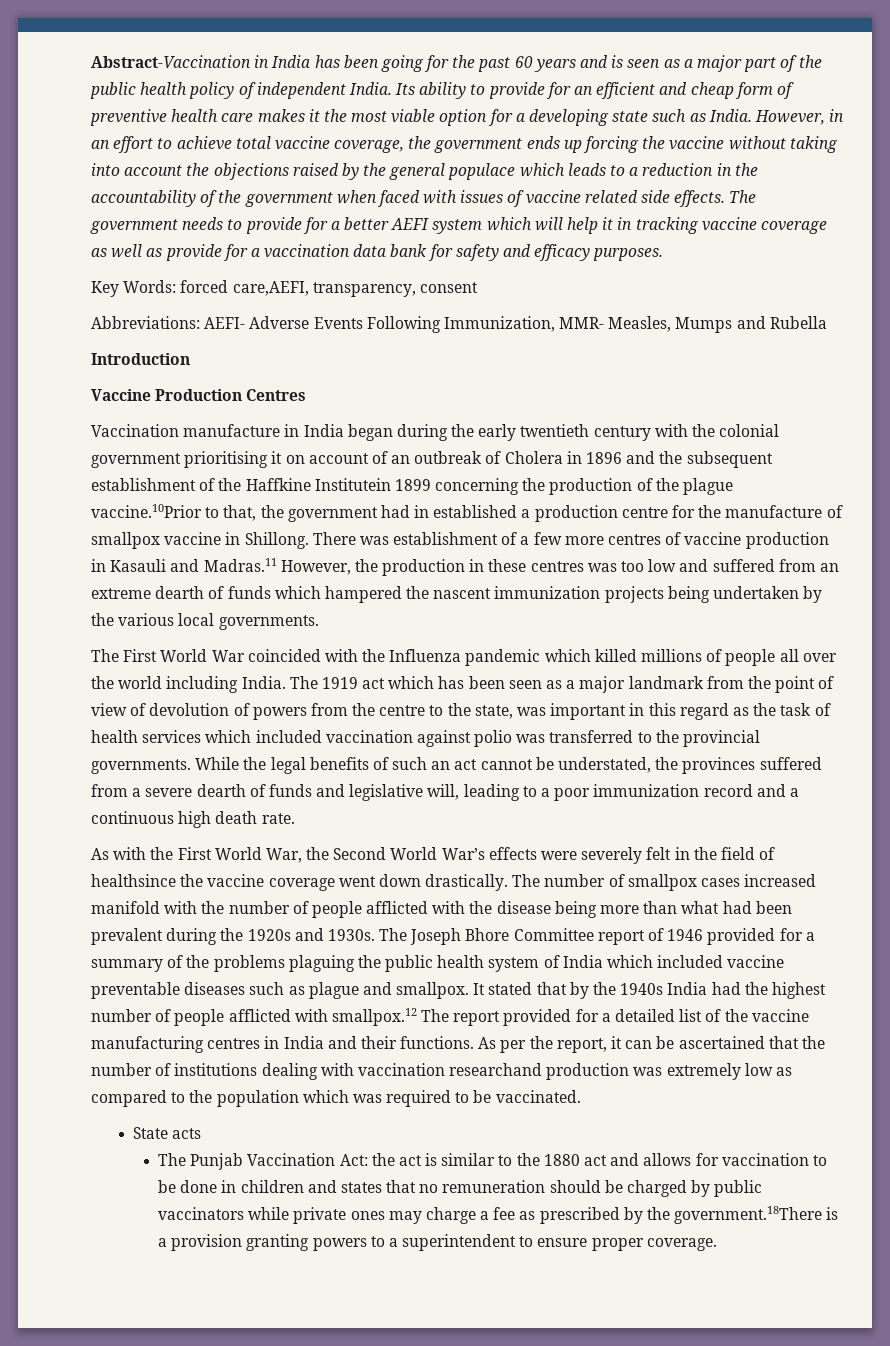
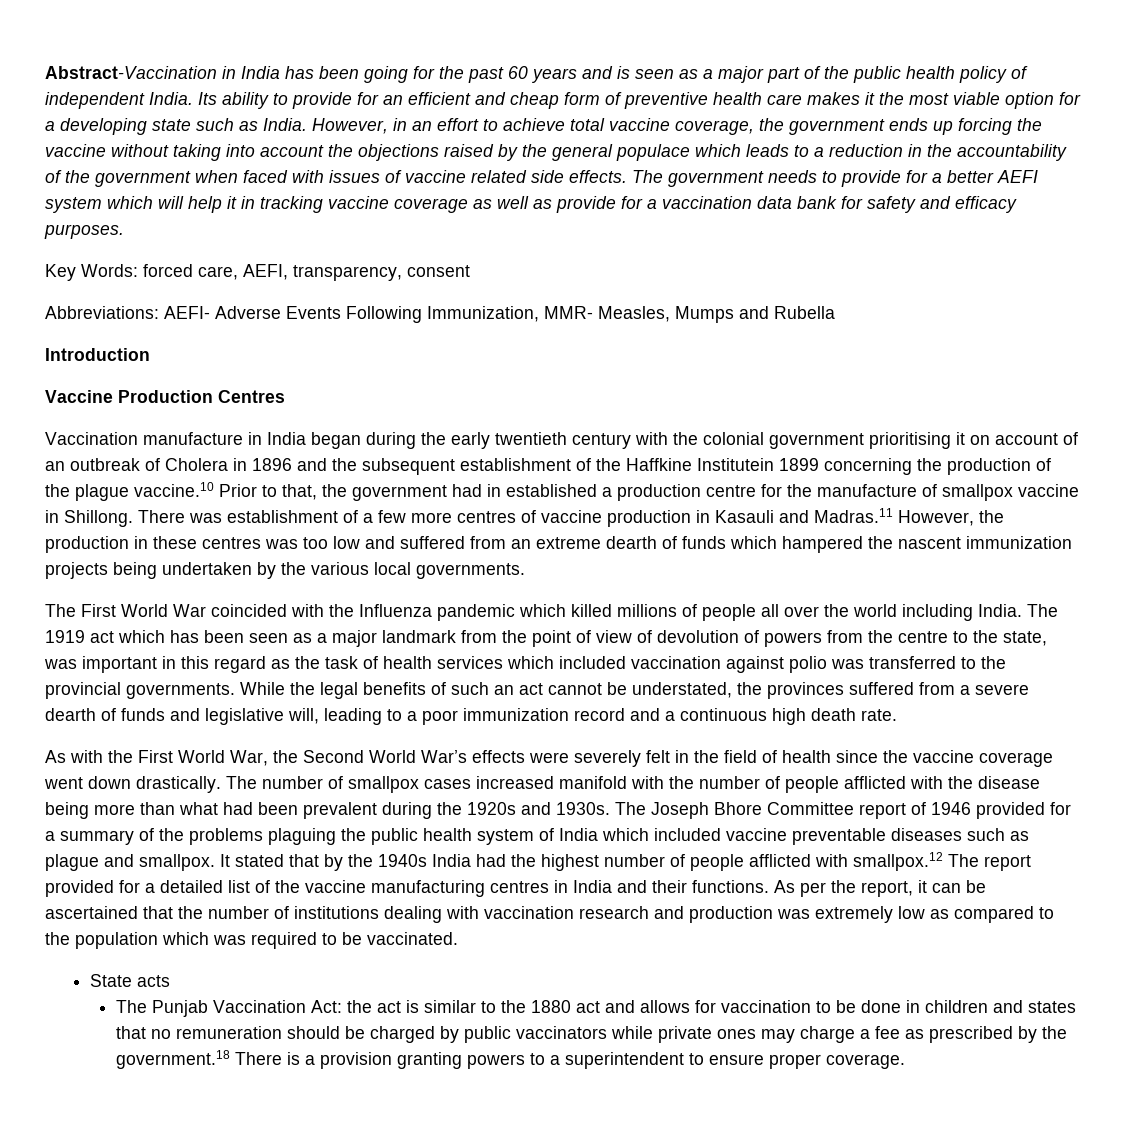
- Key Words: forced care,AEFI, transparency, consent
+ Key Words: forced care, AEFI, transparency, consent
- Vaccination manufacture in India began during the early twentieth century with the colonial government prioritising it on account of an outbreak of Cholera in 1896 and the subsequent establishment of the Haffkine Institutein 1899 concerning the production of the plague vaccine.10Prior to that, the government had in established a production centre for the manufacture of smallpox vaccine in Shillong.
+ Vaccination manufacture in India began during the early twentieth century with the colonial government prioritising it on account of an outbreak of Cholera in 1896 and the subsequent establishment of the Haffkine Institutein 1899 concerning the production of the plague vaccine.10 Prior to that, the government had in established a production centre for the manufacture of smallpox vaccine in Shillong.
- As with the First World War, the Second World War’s effects were severely felt in the field of healthsince the vaccine coverage went down drastically.
+ As with the First World War, the Second World War’s effects were severely felt in the field of health since the vaccine coverage went down drastically.
- As per the report, it can be ascertained that the number of institutions dealing with vaccination researchand production was extremely low as compared to the population which was required to be vaccinated.
+ As per the report, it can be ascertained that the number of institutions dealing with vaccination research and production was extremely low as compared to the population which was required to be vaccinated.
- The Punjab Vaccination Act: the act is similar to the 1880 act and allows for vaccination to be done in children and states that no remuneration should be charged by public vaccinators while private ones may charge a fee as prescribed by the government.18There is a provision granting powers to a superintendent to ensure proper coverage.
+ The Punjab Vaccination Act: the act is similar to the 1880 act and allows for vaccination to be done in children and states that no remuneration should be charged by public vaccinators while private ones may charge a fee as prescribed by the government.18 There is a provision granting powers to a superintendent to ensure proper coverage.

